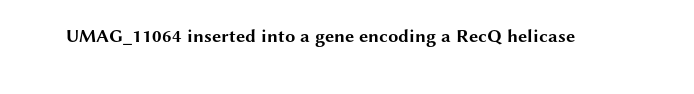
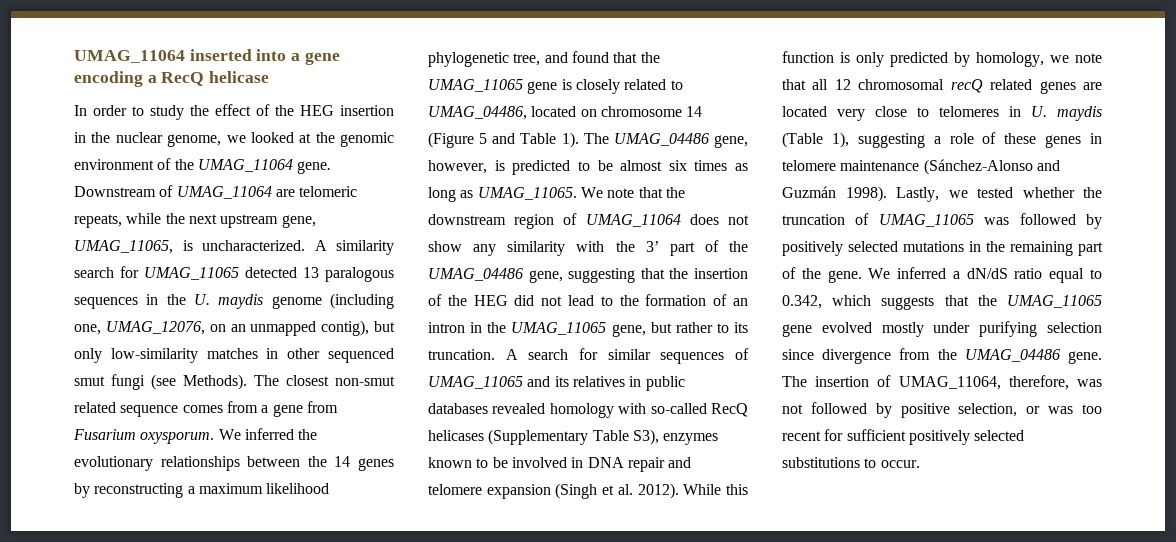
+ In order to study the effect of the HEG insertion in the nuclear genome, we looked at the genomic environment of the UMAG_11064 gene. Downstream of UMAG_11064 are telomeric repeats, while the next upstream gene, UMAG_11065, is uncharacterized. A similarity search for UMAG_11065 detected 13 paralogous sequences in the U. maydis genome (including one, UMAG_12076, on an unmapped contig), but only low-similarity matches in other sequenced smut fungi (see Methods). The closest non-smut related sequence comes from a gene from Fusarium oxysporum. We inferred the evolutionary relationships between the 14 genes by reconstructing a maximum likelihood phylogenetic tree, and found that the UMAG_11065 gene is closely related to UMAG_04486, located on chromosome 14 (Figure 5 and Table 1). The UMAG_04486 gene, however, is predicted to be almost six times as long as UMAG_11065. We note that the downstream region of UMAG_11064 does not show any similarity with the 3’ part of the UMAG_04486 gene, suggesting that the insertion of the HEG did not lead to the formation of an intron in the UMAG_11065 gene, but rather to its truncation. A search for similar sequences of UMAG_11065 and its relatives in public databases revealed homology with so-called RecQ helicases (Supplementary Table S3), enzymes known to be involved in DNA repair and telomere expansion (Singh et al. 2012). While this function is only predicted by homology, we note that all 12 chromosomal recQ related genes are located very close to telomeres in U. maydis (Table 1), suggesting a role of these genes in telomere maintenance (Sánchez-Alonso and Guzmán 1998). Lastly, we tested whether the truncation of UMAG_11065 was followed by positively selected mutations in the remaining part of the gene. We inferred a dN/dS ratio equal to 0.342, which suggests that the UMAG_11065 gene evolved mostly under purifying selection since divergence from the UMAG_04486 gene. The insertion of UMAG_11064, therefore, was not followed by positive selection, or was too recent for sufficient positively selected substitutions to occur.

